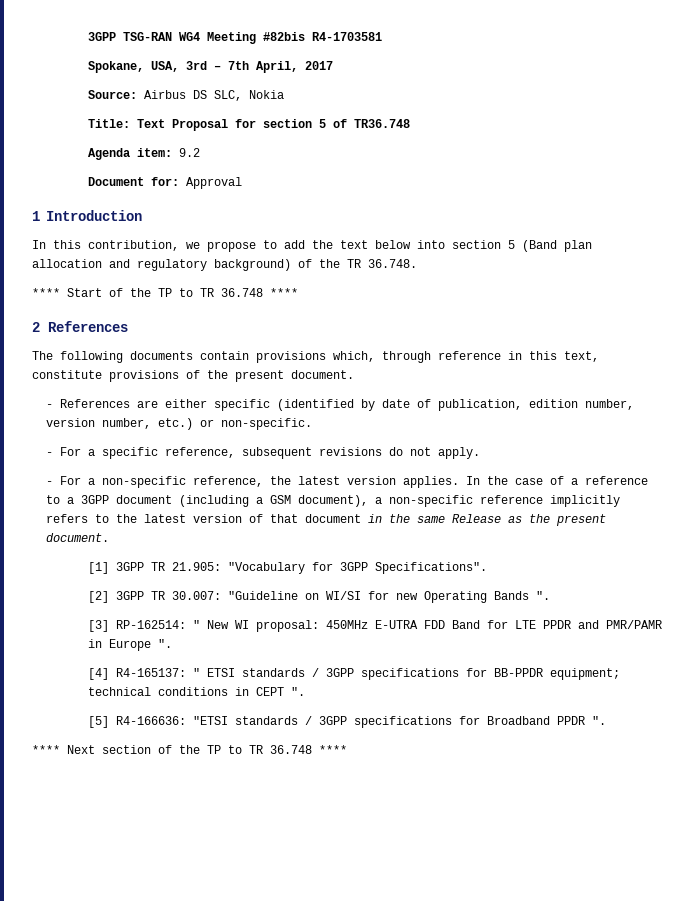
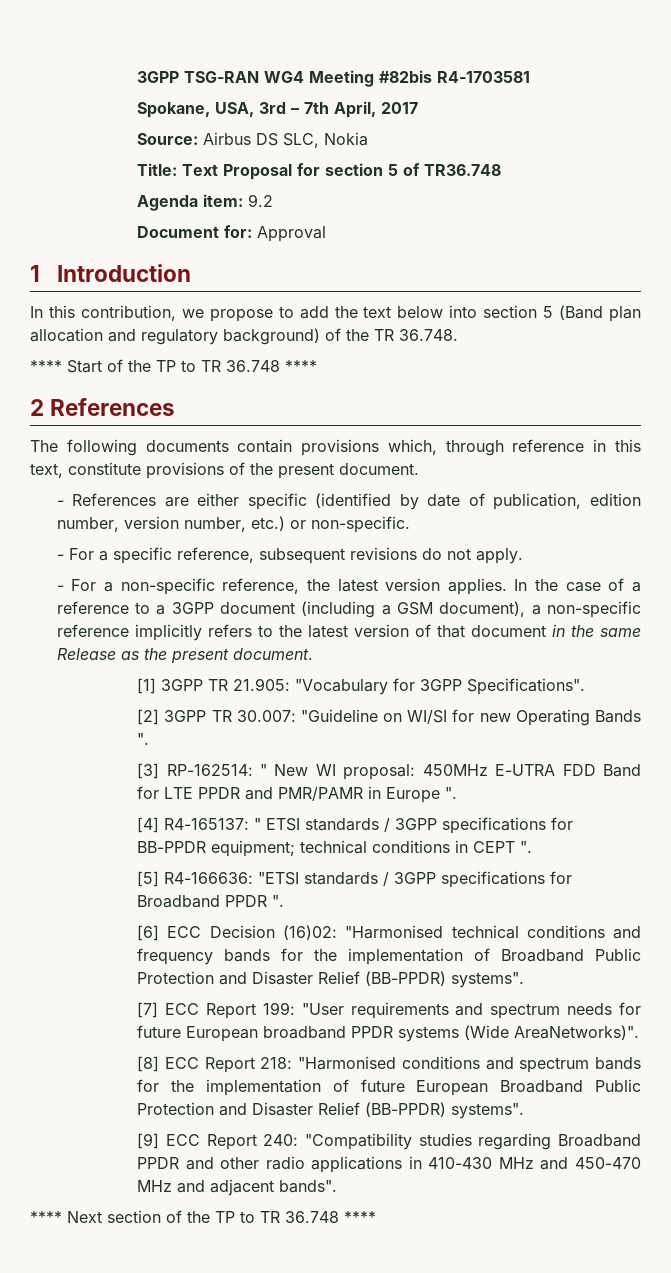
+ [6] ECC Decision (16)02: "Harmonised technical conditions and frequency bands for the implementation of Broadband Public Protection and Disaster Relief (BB-PPDR) systems".
+ [7] ECC Report 199: "User requirements and spectrum needs for future European broadband PPDR systems (Wide AreaNetworks)".
+ [8] ECC Report 218: "Harmonised conditions and spectrum bands for the implementation of future European Broadband Public Protection and Disaster Relief (BB-PPDR) systems".
+ [9] ECC Report 240: "Compatibility studies regarding Broadband PPDR and other radio applications in 410-430 MHz and 450-470 MHz and adjacent bands".

